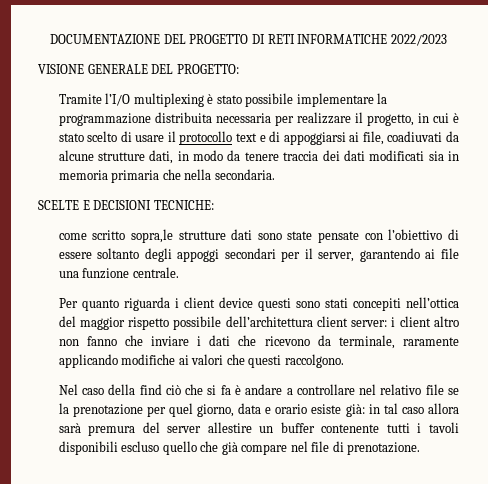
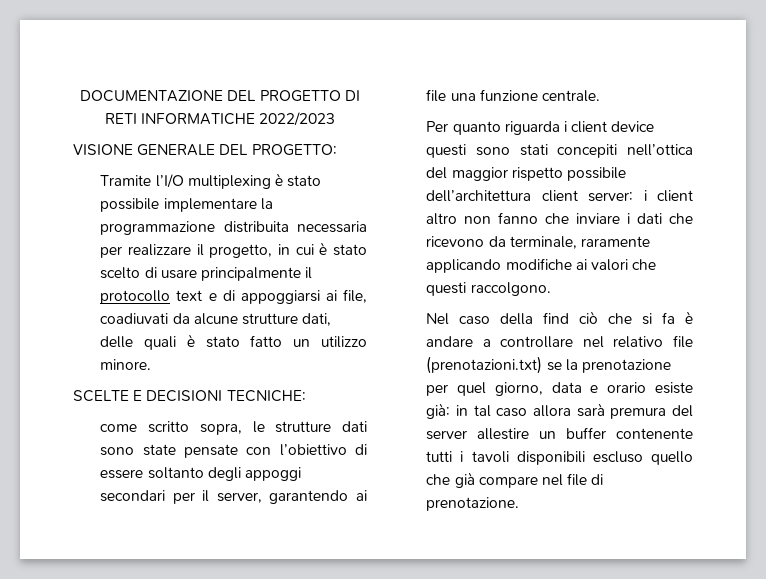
- Tramite l’I/O multiplexing è stato possibile implementare la programmazione distribuita necessaria per realizzare il progetto, in cui è stato scelto di usare il protocollo text e di appoggiarsi ai file, coadiuvati da alcune strutture dati, in modo da tenere traccia dei dati modificati sia in memoria primaria che nella secondaria.
+ Tramite l’I/O multiplexing è stato possibile implementare la programmazione distribuita necessaria per realizzare il progetto, in cui è stato scelto di usare principalmente il protocollo text e di appoggiarsi ai file, coadiuvati da alcune strutture dati, delle quali è stato fatto un utilizzo minore.
- come scritto sopra,le strutture dati sono state pensate con l’obiettivo di essere soltanto degli appoggi secondari per il server, garantendo ai file una funzione centrale.
+ come scritto sopra, le strutture dati sono state pensate con l’obiettivo di essere soltanto degli appoggi secondari per il server, garantendo ai file una funzione centrale.
- Nel caso della find ciò che si fa è andare a controllare nel relativo file se la prenotazione per quel giorno, data e orario esiste già: in tal caso allora sarà premura del server allestire un buffer contenente tutti i tavoli disponibili escluso quello che già compare nel file di prenotazione.
+ Nel caso della find ciò che si fa è andare a controllare nel relativo file (prenotazioni.txt) se la prenotazione per quel giorno, data e orario esiste già: in tal caso allora sarà premura del server allestire un buffer contenente tutti i tavoli disponibili escluso quello che già compare nel file di prenotazione.

